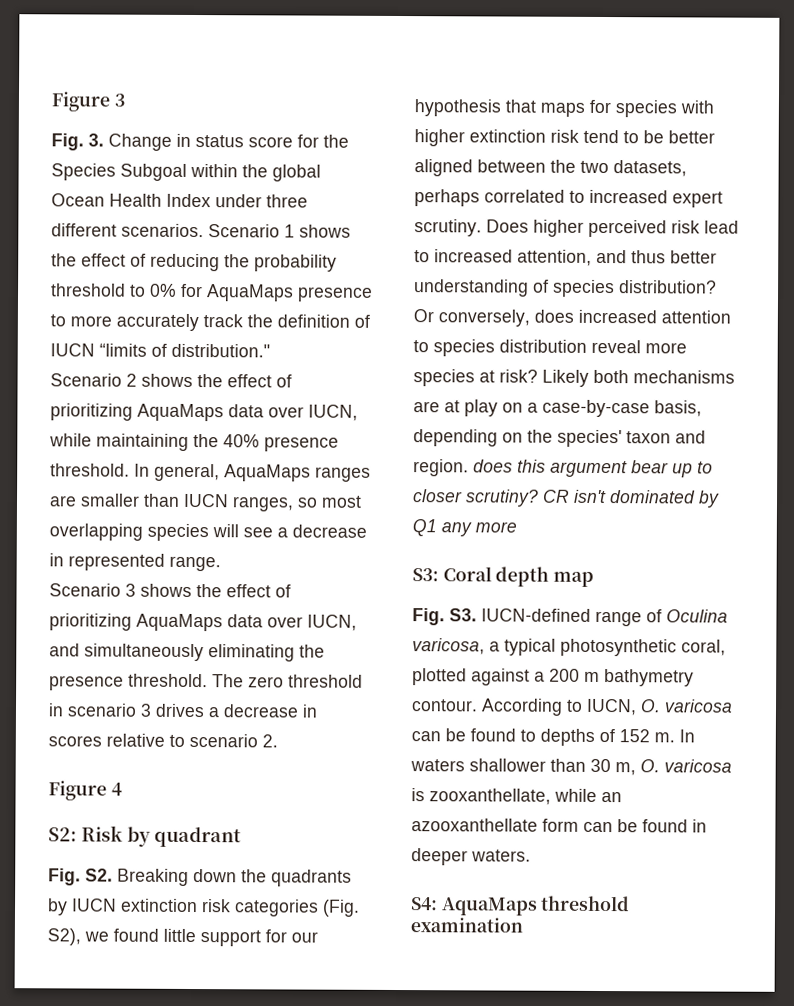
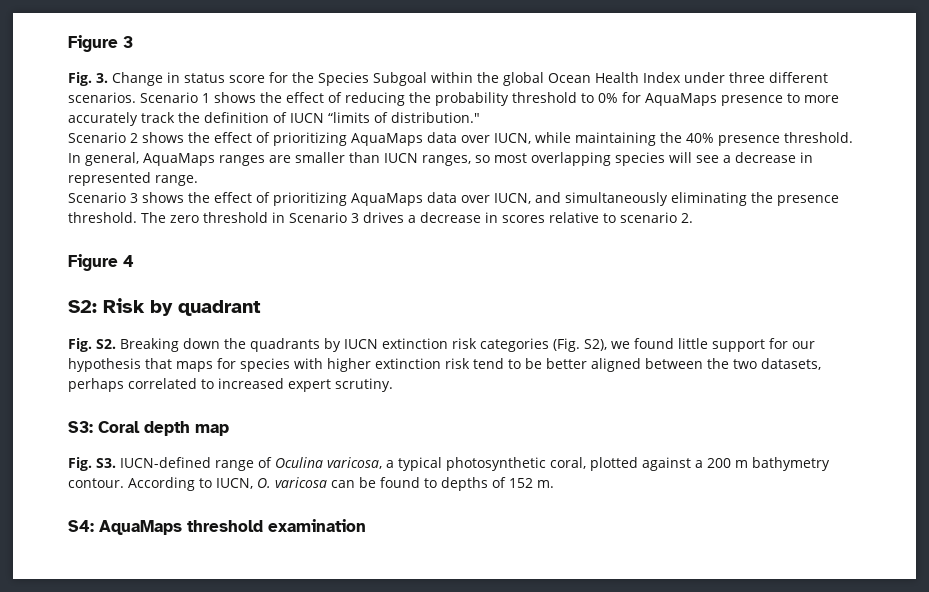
- The zero threshold in scenario 3 drives a decrease in scores relative to scenario 2.
+ The zero threshold in Scenario 3 drives a decrease in scores relative to scenario 2.
- Does higher perceived risk lead to increased attention, and thus better understanding of species distribution? Or conversely, does increased attention to species distribution reveal more species at risk? Likely both mechanisms are at play on a case-by-case basis, depending on the species' taxon and region. does this argument bear up to closer scrutiny? CR isn't dominated by Q1 any more
- In waters shallower than 30 m, O. varicosa is zooxanthellate, while an azooxanthellate form can be found in deeper waters.

